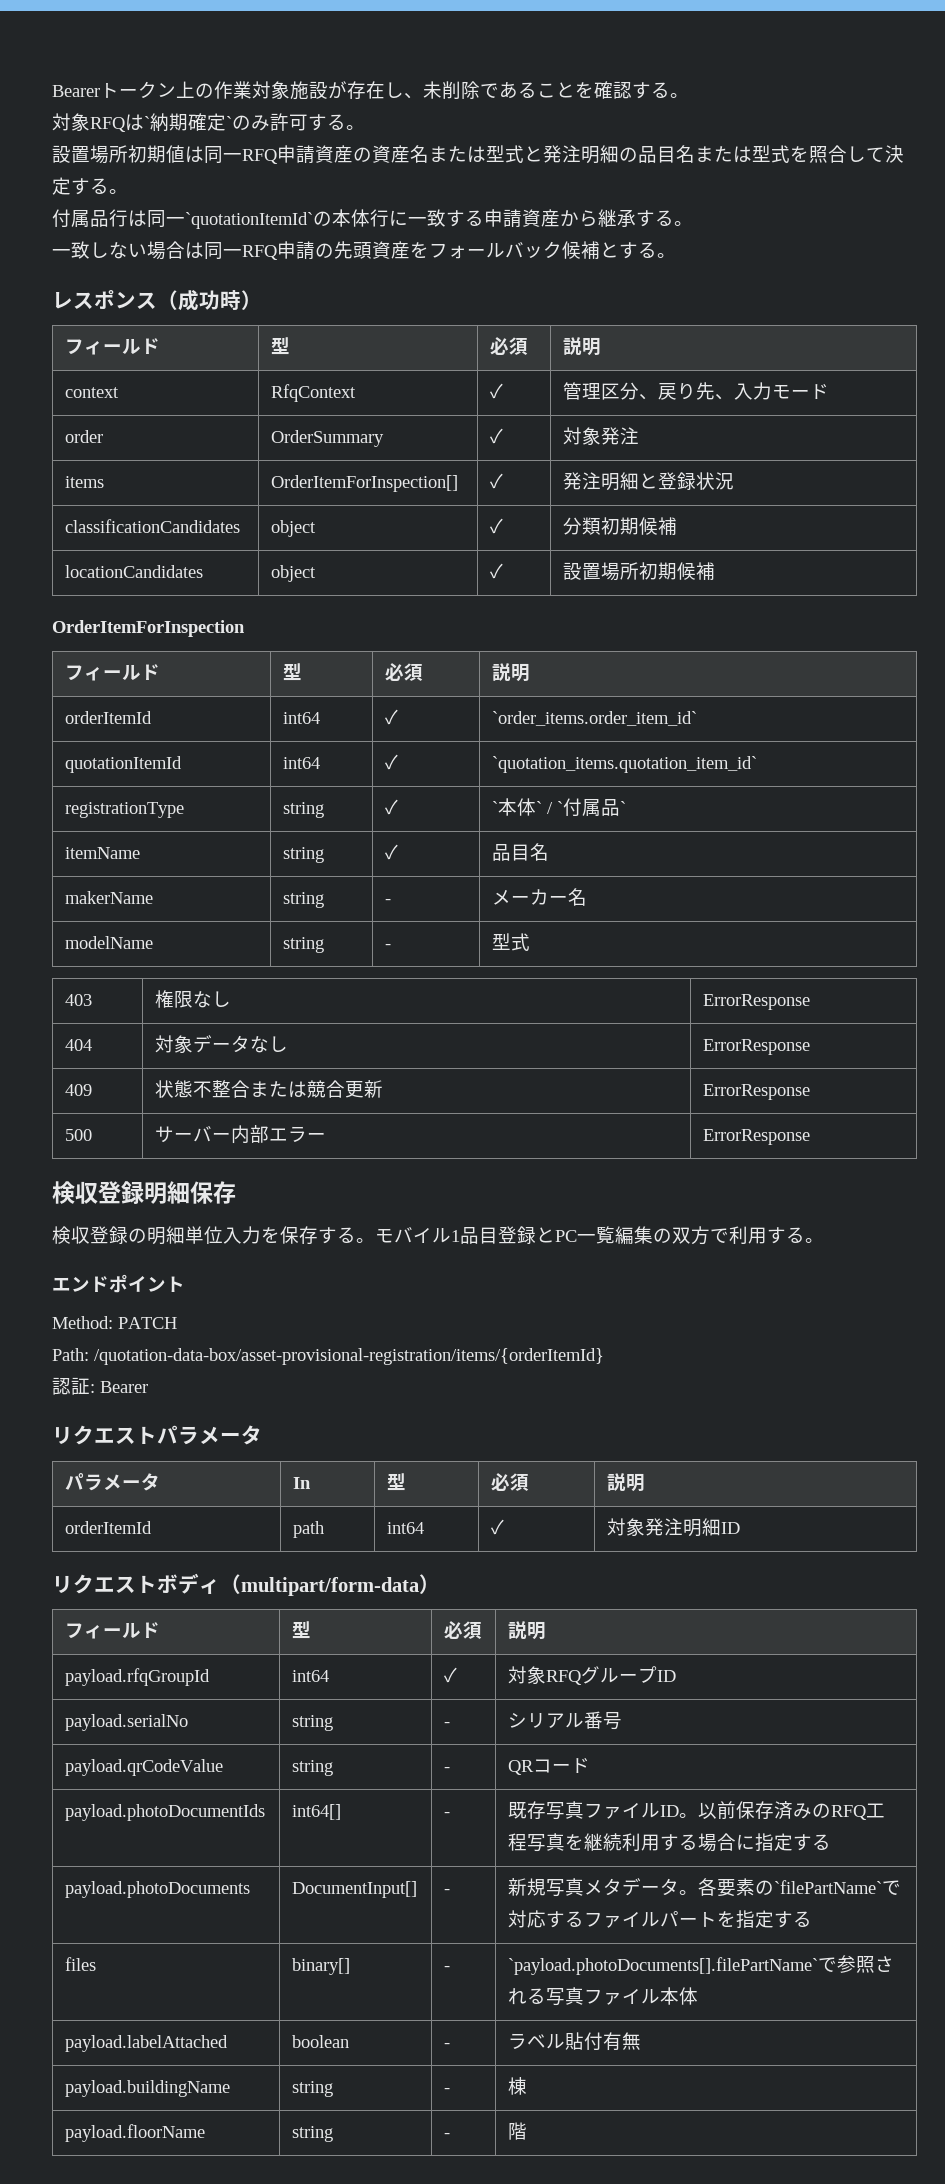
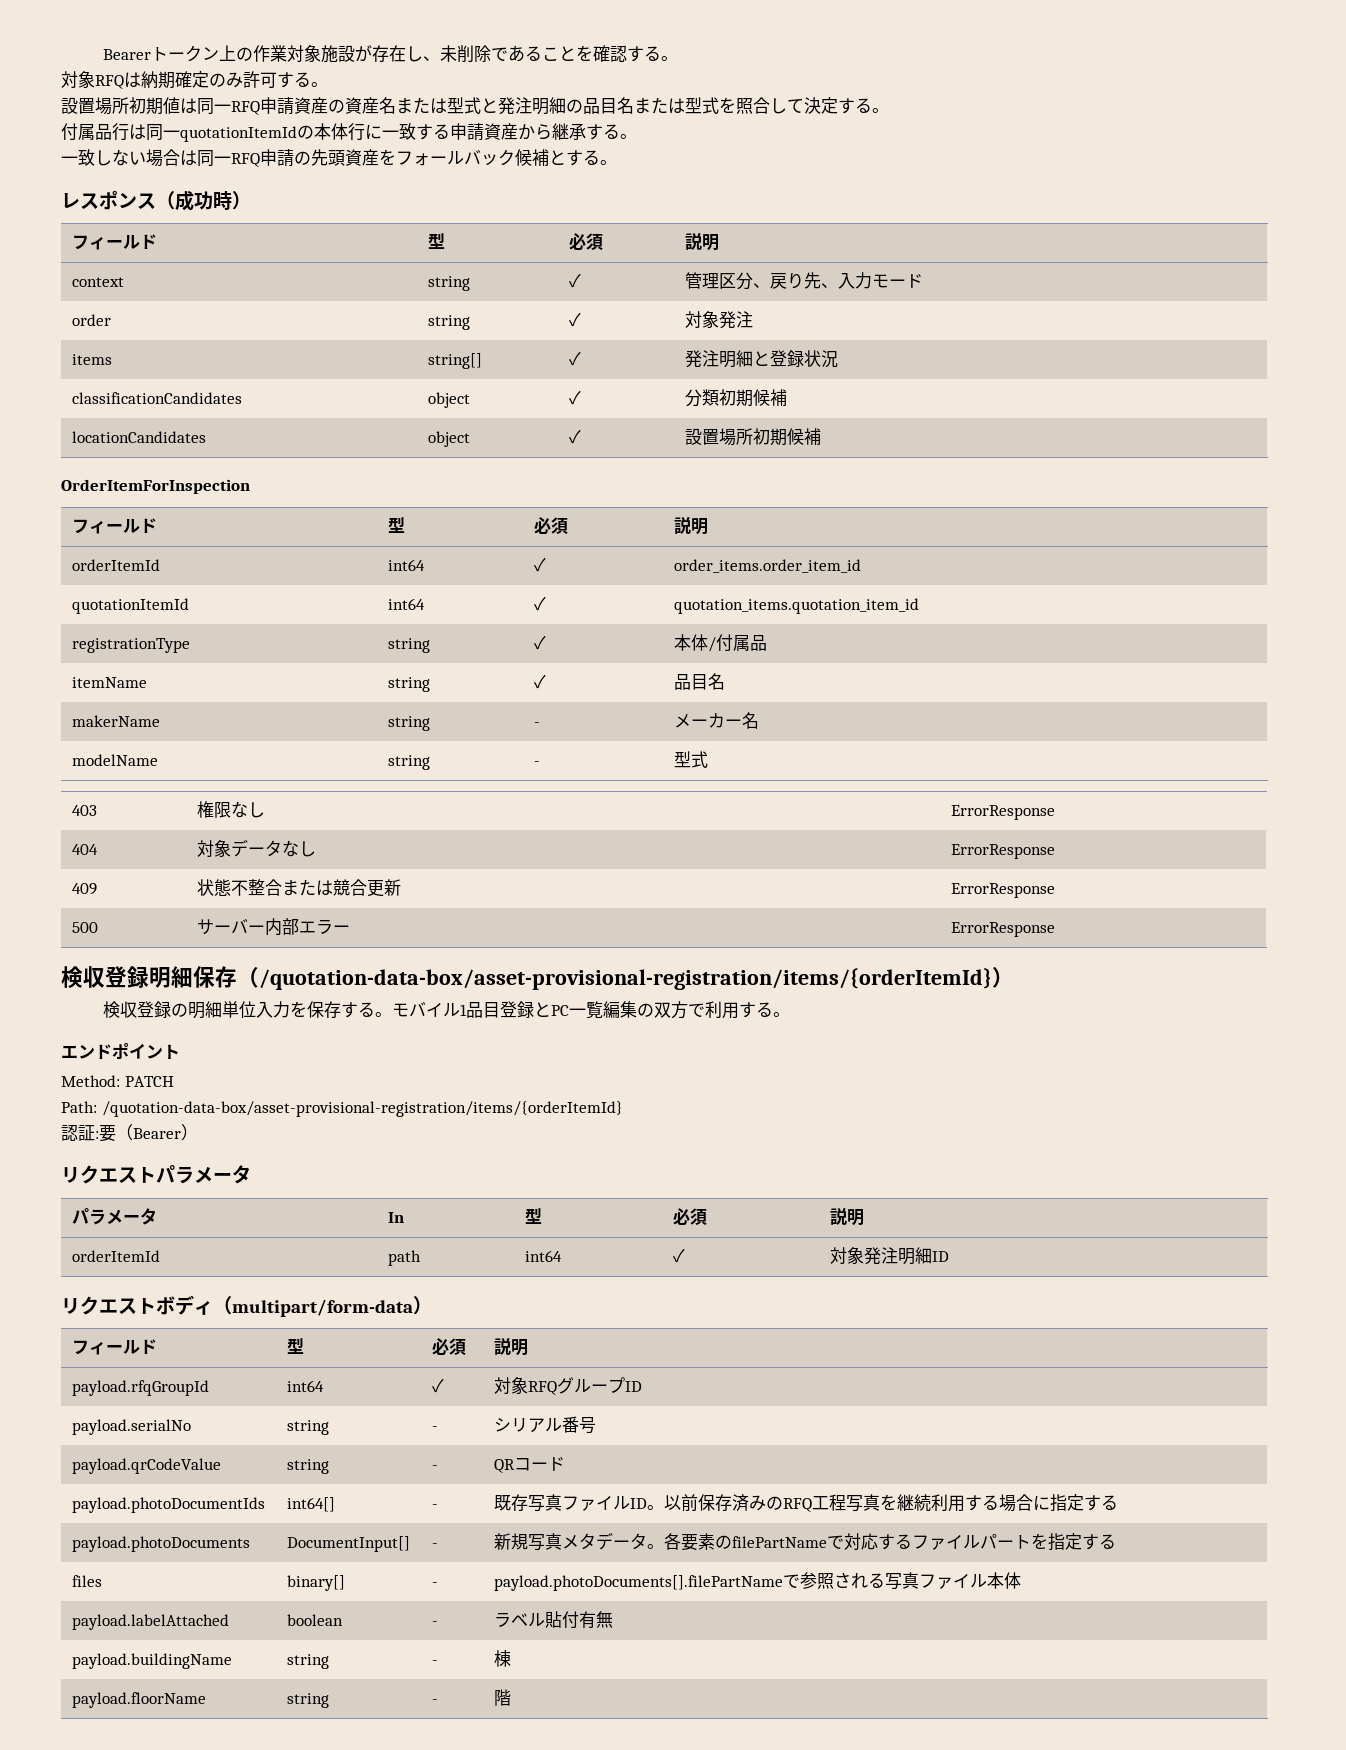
- 対象RFQは`納期確定`のみ許可する。
+ 対象RFQは納期確定のみ許可する。
- 付属品行は同一`quotationItemId`の本体行に一致する申請資産から継承する。
+ 付属品行は同一quotationItemIdの本体行に一致する申請資産から継承する。
- context | RfqContext | ✓ | 管理区分、戻り先、入力モード
+ context | string | ✓ | 管理区分、戻り先、入力モード
- order | OrderSummary | ✓ | 対象発注
+ order | string | ✓ | 対象発注
- items | OrderItemForInspection[] | ✓ | 発注明細と登録状況
+ items | string[] | ✓ | 発注明細と登録状況
- orderItemId | int64 | ✓ | `order_items.order_item_id`
+ orderItemId | int64 | ✓ | order_items.order_item_id
- quotationItemId | int64 | ✓ | `quotation_items.quotation_item_id`
+ quotationItemId | int64 | ✓ | quotation_items.quotation_item_id
- registrationType | string | ✓ | `本体` / `付属品`
+ registrationType | string | ✓ | 本体/付属品
- 検収登録明細保存
+ 検収登録明細保存（/quotation-data-box/asset-provisional-registration/items/{orderItemId}）
- 認証: Bearer
+ 認証:要（Bearer）
- payload.photoDocuments | DocumentInput[] | - | 新規写真メタデータ。各要素の`filePartName`で対応するファイルパートを指定する
+ payload.photoDocuments | DocumentInput[] | - | 新規写真メタデータ。各要素のfilePartNameで対応するファイルパートを指定する
- files | binary[] | - | `payload.photoDocuments[].filePartName`で参照される写真ファイル本体
+ files | binary[] | - | payload.photoDocuments[].filePartNameで参照される写真ファイル本体

